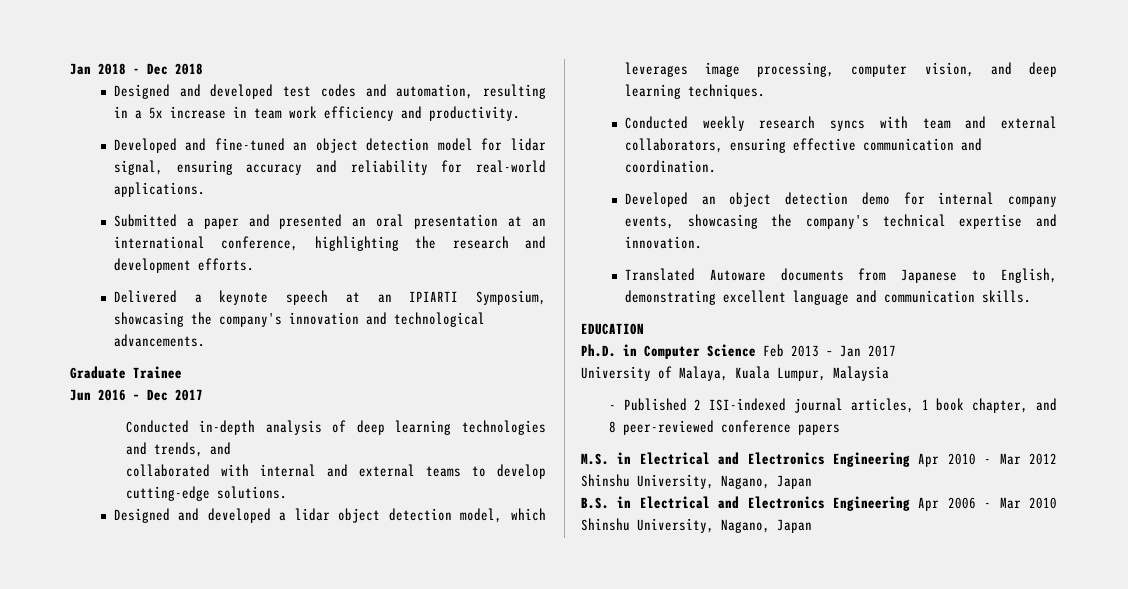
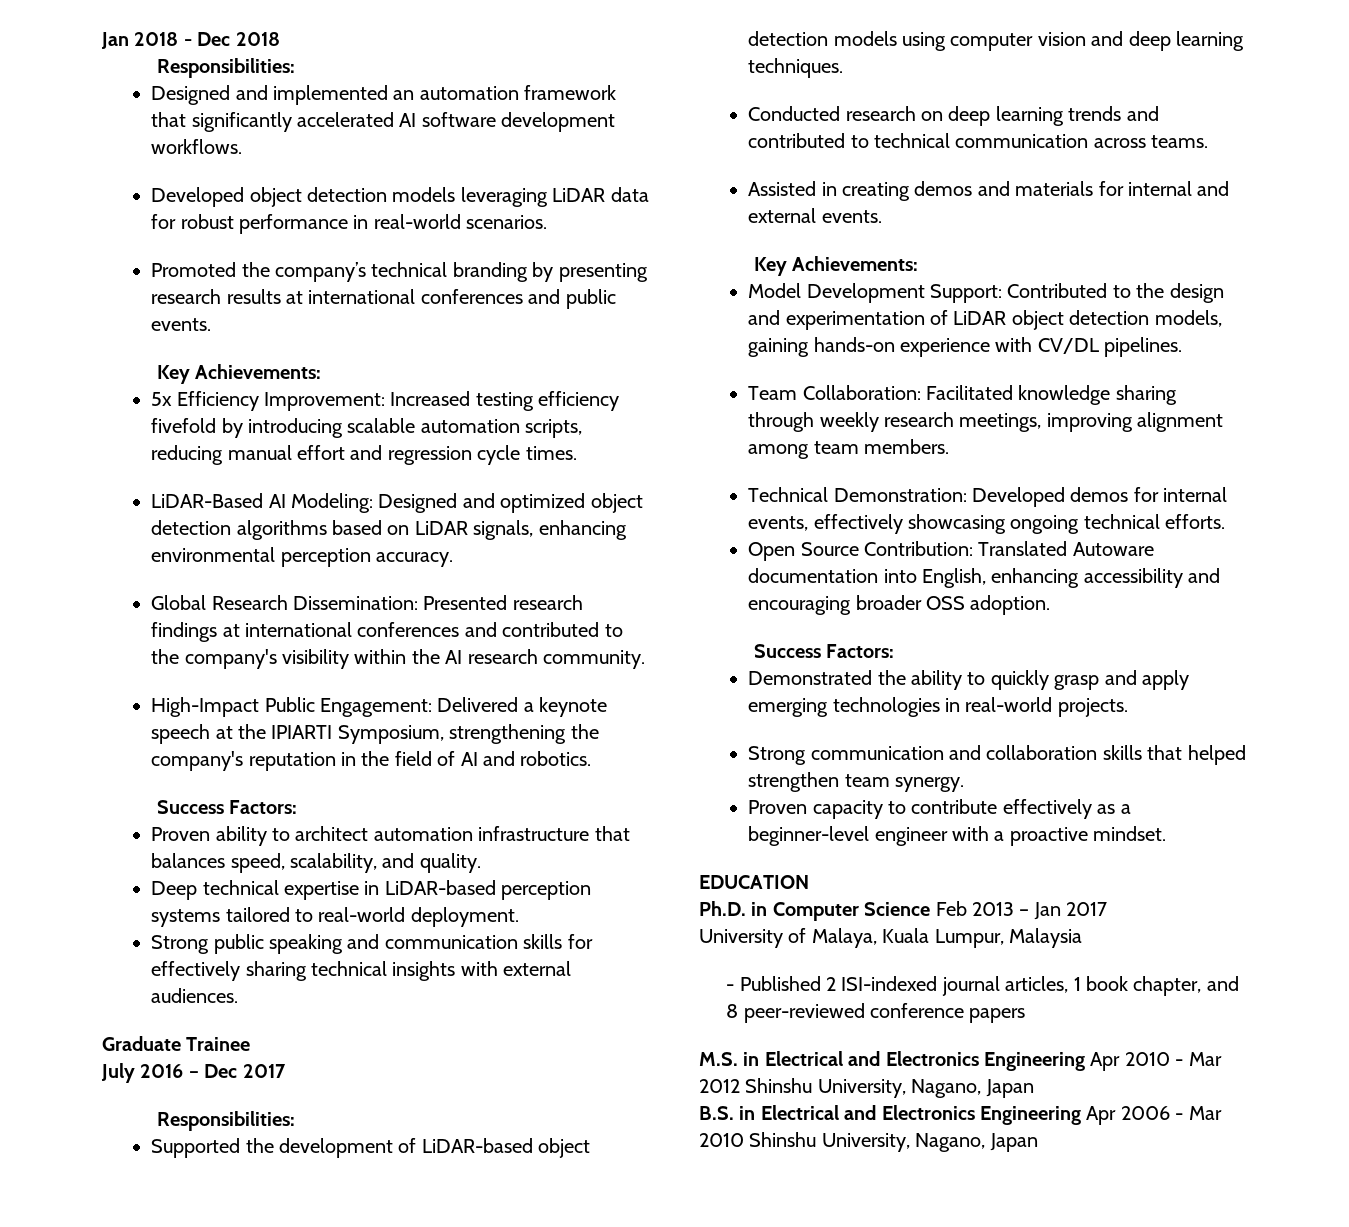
  Jan 2018 - Dec 2018
- Designed and developed test codes and automation, resulting in a 5x increase in team work efficiency and productivity.
- Developed and fine-tuned an object detection model for lidar signal, ensuring accuracy and reliability for real-world applications.
- Submitted a paper and presented an oral presentation at an international conference, highlighting the research and development efforts.
- Delivered a keynote speech at an IPIARTI Symposium, showcasing the company's innovation and technological advancements.
+ Responsibilities:
+ Designed and implemented an automation framework that significantly accelerated AI software development workflows.
+ Developed object detection models leveraging LiDAR data for robust performance in real-world scenarios.
+ Promoted the company’s technical branding by presenting research results at international conferences and public events.
+ Key Achievements:
+ 5x Efficiency Improvement: Increased testing efficiency fivefold by introducing scalable automation scripts, reducing manual effort and regression cycle times.
+ LiDAR-Based AI Modeling: Designed and optimized object detection algorithms based on LiDAR signals, enhancing environmental perception accuracy.
+ Global Research Dissemination: Presented research findings at international conferences and contributed to the company's visibility within the AI research community.
+ High-Impact Public Engagement: Delivered a keynote speech at the IPIARTI Symposium, strengthening the company's reputation in the field of AI and robotics.
+ Success Factors:
+ Proven ability to architect automation infrastructure that balances speed, scalability, and quality.
+ Deep technical expertise in LiDAR-based perception systems tailored to real-world deployment.
+ Strong public speaking and communication skills for effectively sharing technical insights with external audiences.
- Jun 2016 – Dec 2017
- Conducted in-depth analysis of deep learning technologies and trends, and
- collaborated with internal and external teams to develop cutting-edge solutions.
- Designed and developed a lidar object detection model, which leverages image processing, computer vision, and deep learning techniques.
+ July 2016 – Dec 2017
+ Responsibilities:
+ Supported the development of LiDAR-based object detection models using computer vision and deep learning techniques.
- Conducted weekly research syncs with team and external collaborators, ensuring effective communication and coordination.
- Developed an object detection demo for internal company events, showcasing the company's technical expertise and innovation.
- Translated Autoware documents from Japanese to English, demonstrating excellent language and communication skills.
+ Conducted research on deep learning trends and contributed to technical communication across teams.
+ Assisted in creating demos and materials for internal and external events.
+ Key Achievements:
+ Model Development Support: Contributed to the design and experimentation of LiDAR object detection models, gaining hands-on experience with CV/DL pipelines.
+ Team Collaboration: Facilitated knowledge sharing through weekly research meetings, improving alignment among team members.
+ Technical Demonstration: Developed demos for internal events, effectively showcasing ongoing technical efforts.
+ Open Source Contribution: Translated Autoware documentation into English, enhancing accessibility and encouraging broader OSS adoption.
+ Success Factors:
+ Demonstrated the ability to quickly grasp and apply emerging technologies in real-world projects.
+ Strong communication and collaboration skills that helped strengthen team synergy.
+ Proven capacity to contribute effectively as a beginner-level engineer with a proactive mindset.

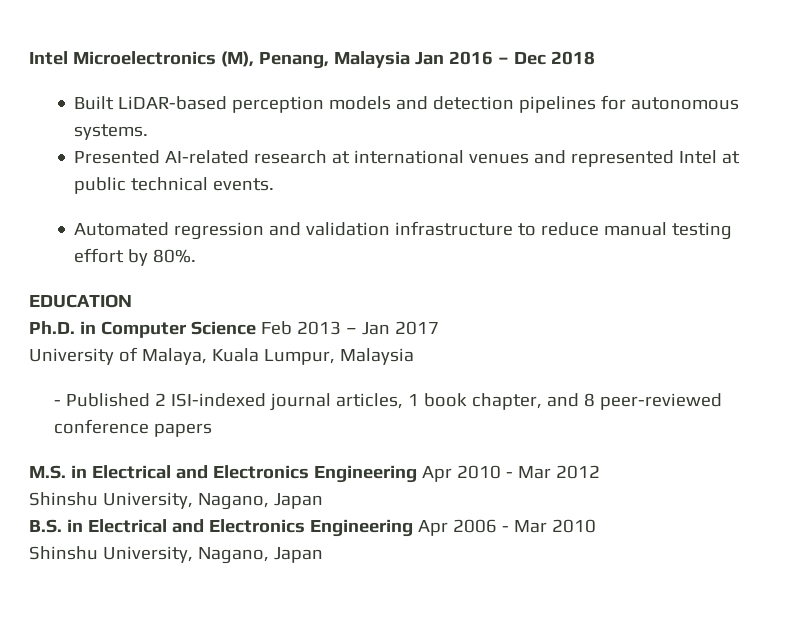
- Jan 2018 - Dec 2018
- Responsibilities:
- Designed and implemented an automation framework that significantly accelerated AI software development workflows.
- Developed object detection models leveraging LiDAR data for robust performance in real-world scenarios.
- Promoted the company’s technical branding by presenting research results at international conferences and public events.
- Key Achievements:
- 5x Efficiency Improvement: Increased testing efficiency fivefold by introducing scalable automation scripts, reducing manual effort and regression cycle times.
- LiDAR-Based AI Modeling: Designed and optimized object detection algorithms based on LiDAR signals, enhancing environmental perception accuracy.
- Global Research Dissemination: Presented research findings at international conferences and contributed to the company's visibility within the AI research community.
- High-Impact Public Engagement: Delivered a keynote speech at the IPIARTI Symposium, strengthening the company's reputation in the field of AI and robotics.
- Success Factors:
- Proven ability to architect automation infrastructure that balances speed, scalability, and quality.
- Deep technical expertise in LiDAR-based perception systems tailored to real-world deployment.
- Strong public speaking and communication skills for effectively sharing technical insights with external audiences.
- Graduate Trainee
- July 2016 – Dec 2017
- Responsibilities:
- Supported the development of LiDAR-based object detection models using computer vision and deep learning techniques.
- Conducted research on deep learning trends and contributed to technical communication across teams.
- Assisted in creating demos and materials for internal and external events.
- Key Achievements:
- Model Development Support: Contributed to the design and experimentation of LiDAR object detection models, gaining hands-on experience with CV/DL pipelines.
- Team Collaboration: Facilitated knowledge sharing through weekly research meetings, improving alignment among team members.
- Technical Demonstration: Developed demos for internal events, effectively showcasing ongoing technical efforts.
- Open Source Contribution: Translated Autoware documentation into English, enhancing accessibility and encouraging broader OSS adoption.
- Success Factors:
- Demonstrated the ability to quickly grasp and apply emerging technologies in real-world projects.
- Strong communication and collaboration skills that helped strengthen team synergy.
- Proven capacity to contribute effectively as a beginner-level engineer with a proactive mindset.
+ Intel Microelectronics (M), Penang, Malaysia Jan 2016 – Dec 2018
+ Built LiDAR-based perception models and detection pipelines for autonomous systems.
+ Presented AI-related research at international venues and represented Intel at public technical events.
+ Automated regression and validation infrastructure to reduce manual testing effort by 80%.
- M.S. in Electrical and Electronics Engineering Apr 2010 - Mar 2012 Shinshu University, Nagano, Japan
+ M.S. in Electrical and Electronics Engineering Apr 2010 - Mar 2012
+ Shinshu University, Nagano, Japan
- B.S. in Electrical and Electronics Engineering Apr 2006 - Mar 2010 Shinshu University, Nagano, Japan
+ B.S. in Electrical and Electronics Engineering Apr 2006 - Mar 2010
+ Shinshu University, Nagano, Japan

